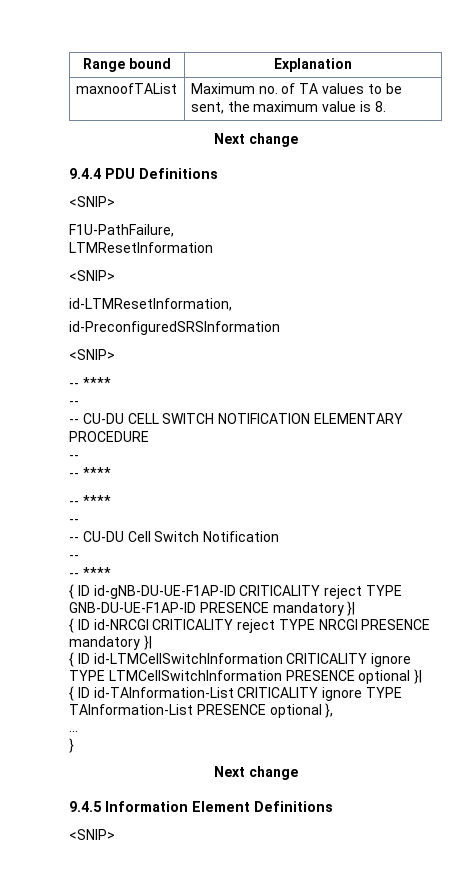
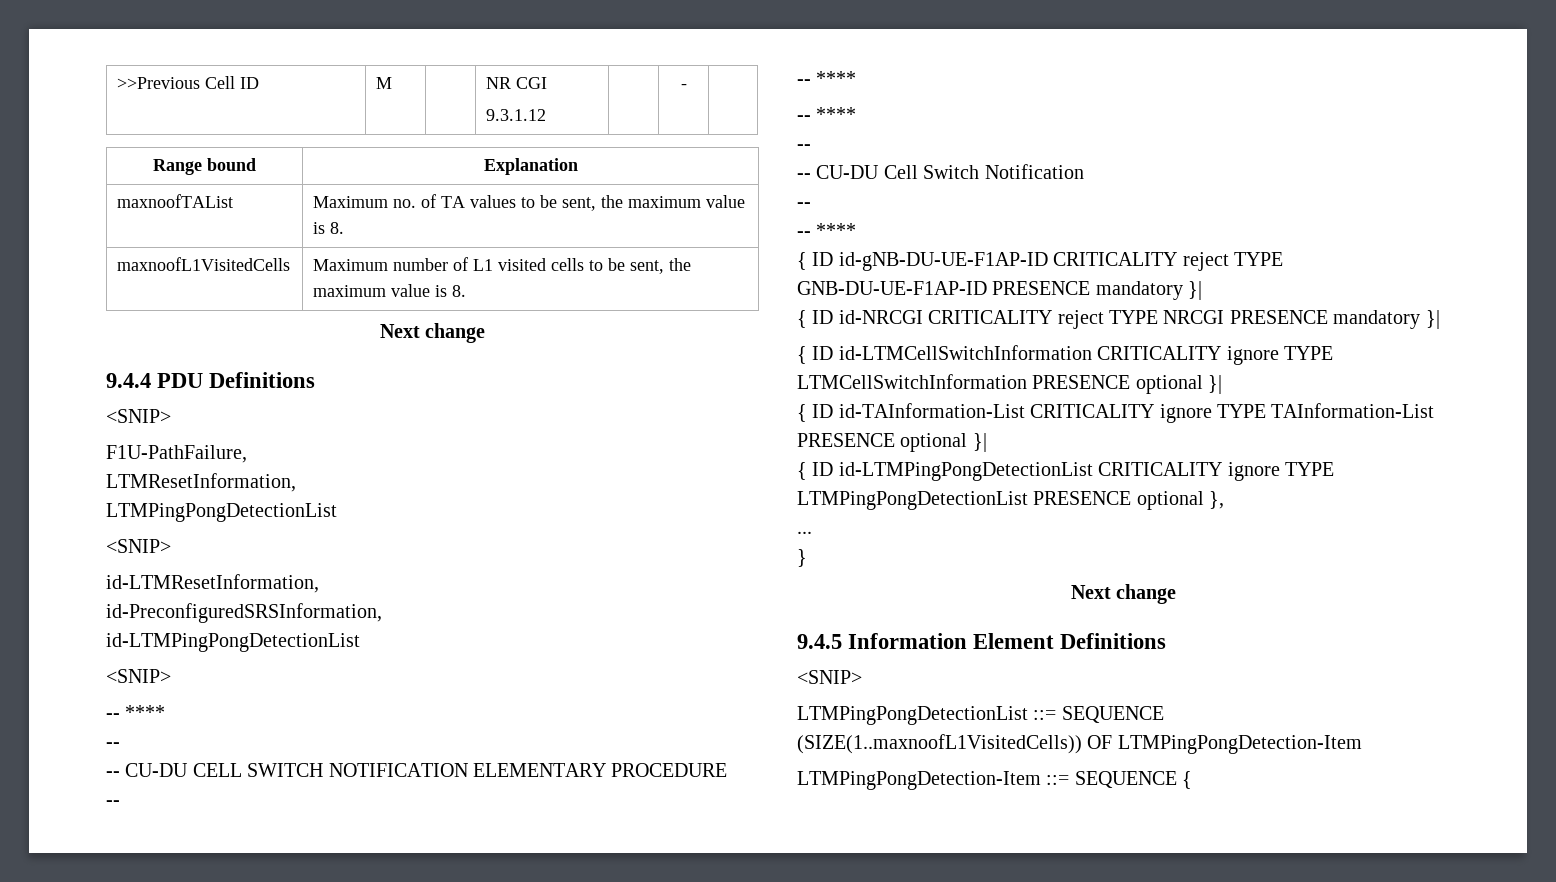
+ >>Previous Cell ID | M | | NR CGI
+ 9.3.1.12 | | - |
+ maxnoofL1VisitedCells | Maximum number of L1 visited cells to be sent, the maximum value is 8.
- LTMResetInformation
+ LTMResetInformation,
+ LTMPingPongDetectionList
- id-PreconfiguredSRSInformation
+ id-PreconfiguredSRSInformation,
+ id-LTMPingPongDetectionList
- { ID id-TAInformation-List CRITICALITY ignore TYPE TAInformation-List PRESENCE optional },
+ { ID id-TAInformation-List CRITICALITY ignore TYPE TAInformation-List PRESENCE optional }|
+ { ID id-LTMPingPongDetectionList CRITICALITY ignore TYPE LTMPingPongDetectionList PRESENCE optional },
+ LTMPingPongDetectionList ::= SEQUENCE (SIZE(1..maxnoofL1VisitedCells)) OF LTMPingPongDetection-Item
+ LTMPingPongDetection-Item ::= SEQUENCE {

